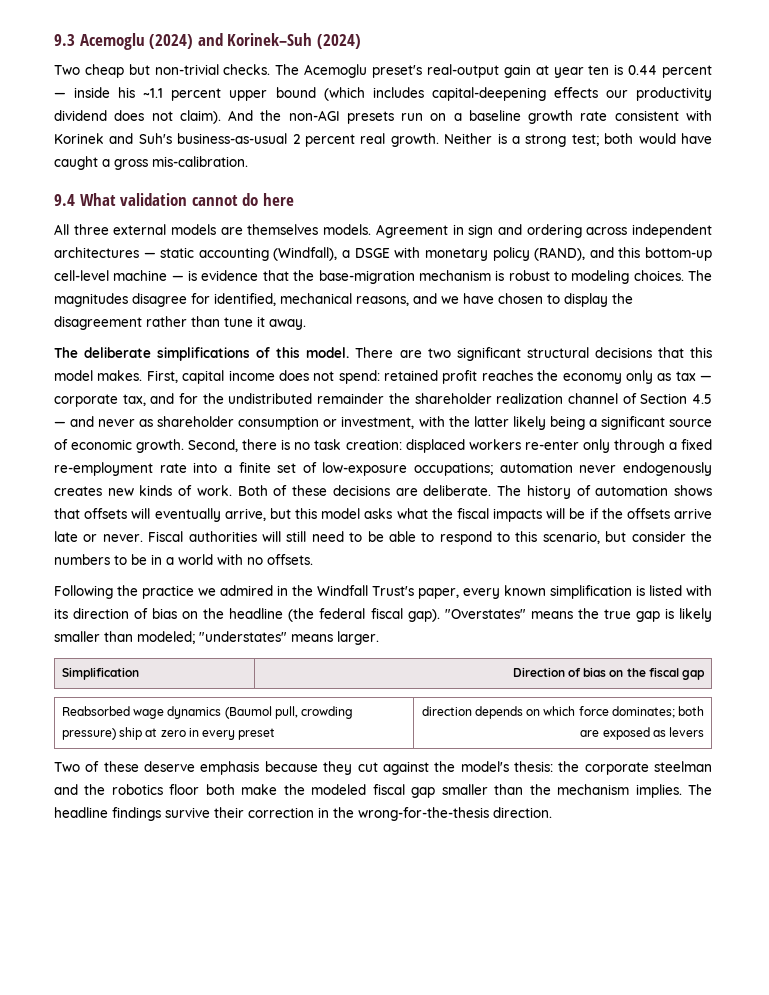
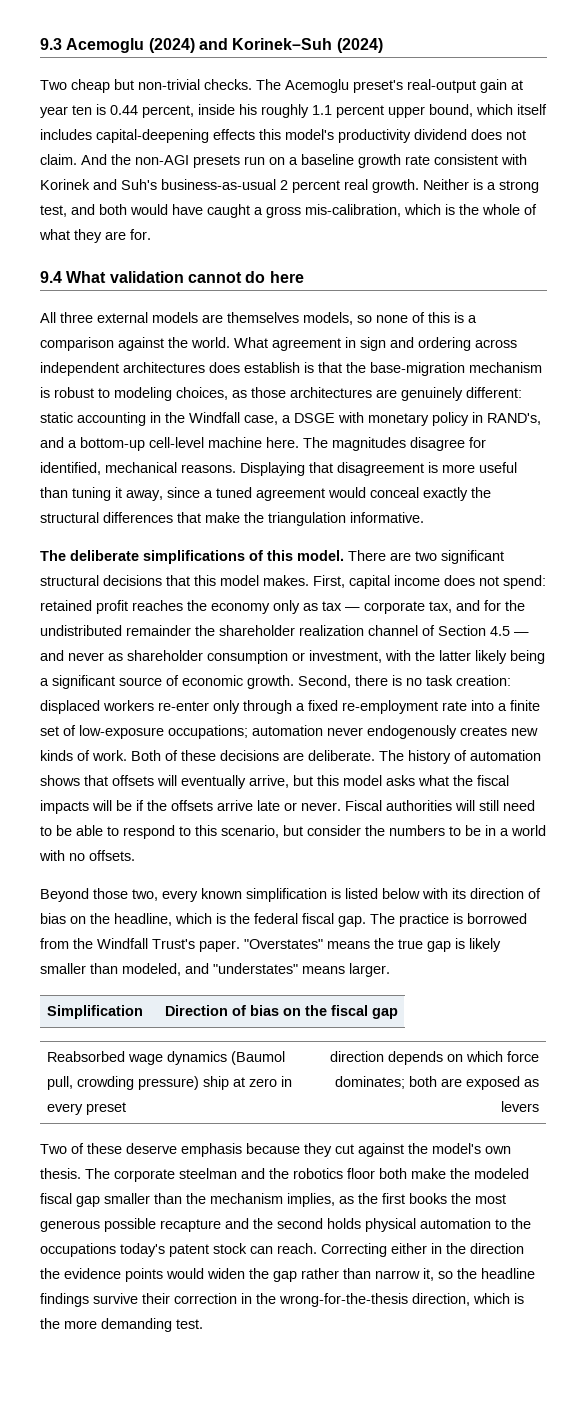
- The Acemoglu preset's real-output gain at year ten is 0.44 percent — inside his ~1.1 percent upper bound (which includes capital-deepening effects our productivity dividend does not claim).
+ The Acemoglu preset's real-output gain at year ten is 0.44 percent, inside his roughly 1.1 percent upper bound, which itself includes capital-deepening effects this model's productivity dividend does not claim.
- Neither is a strong test; both would have caught a gross mis-calibration.
+ Neither is a strong test, and both would have caught a gross mis-calibration, which is the whole of what they are for.
- All three external models are themselves models. Agreement in sign and ordering across independent architectures — static accounting (Windfall), a DSGE with monetary policy (RAND), and this bottom-up cell-level machine — is evidence that the base-migration mechanism is robust to modeling choices.
+ All three external models are themselves models, so none of this is a comparison against the world. What agreement in sign and ordering across independent architectures does establish is that the base-migration mechanism is robust to modeling choices, as those architectures are genuinely different: static accounting in the Windfall case, a DSGE with monetary policy in RAND's, and a bottom-up cell-level machine here.
- The magnitudes disagree for identified, mechanical reasons, and we have chosen to display the disagreement rather than tune it away.
+ The magnitudes disagree for identified, mechanical reasons. Displaying that disagreement is more useful than tuning it away, since a tuned agreement would conceal exactly the structural differences that make the triangulation informative.
- Following the practice we admired in the Windfall Trust's paper, every known simplification is listed with its direction of bias on the headline (the federal fiscal gap).
+ Beyond those two, every known simplification is listed below with its direction of bias on the headline, which is the federal fiscal gap. The practice is borrowed from the Windfall Trust's paper.
- "Overstates" means the true gap is likely smaller than modeled; "understates" means larger.
+ "Overstates" means the true gap is likely smaller than modeled, and "understates" means larger.
- Two of these deserve emphasis because they cut against the model's thesis: the corporate steelman and the robotics floor both make the modeled fiscal gap smaller than the mechanism implies. The headline findings survive their correction in the wrong-for-the-thesis direction.
+ Two of these deserve emphasis because they cut against the model's own thesis. The corporate steelman and the robotics floor both make the modeled fiscal gap smaller than the mechanism implies, as the first books the most generous possible recapture and the second holds physical automation to the occupations today's patent stock can reach. Correcting either in the direction the evidence points would widen the gap rather than narrow it, so the headline findings survive their correction in the wrong-for-the-thesis direction, which is the more demanding test.

